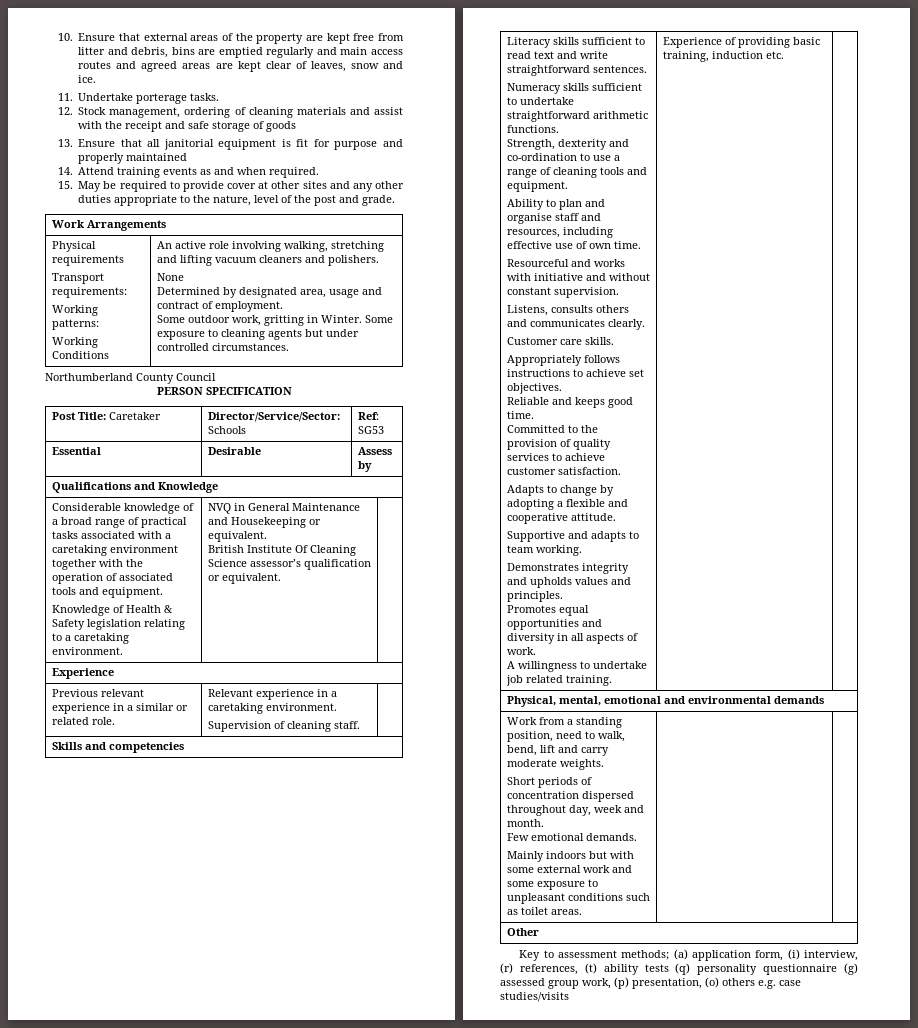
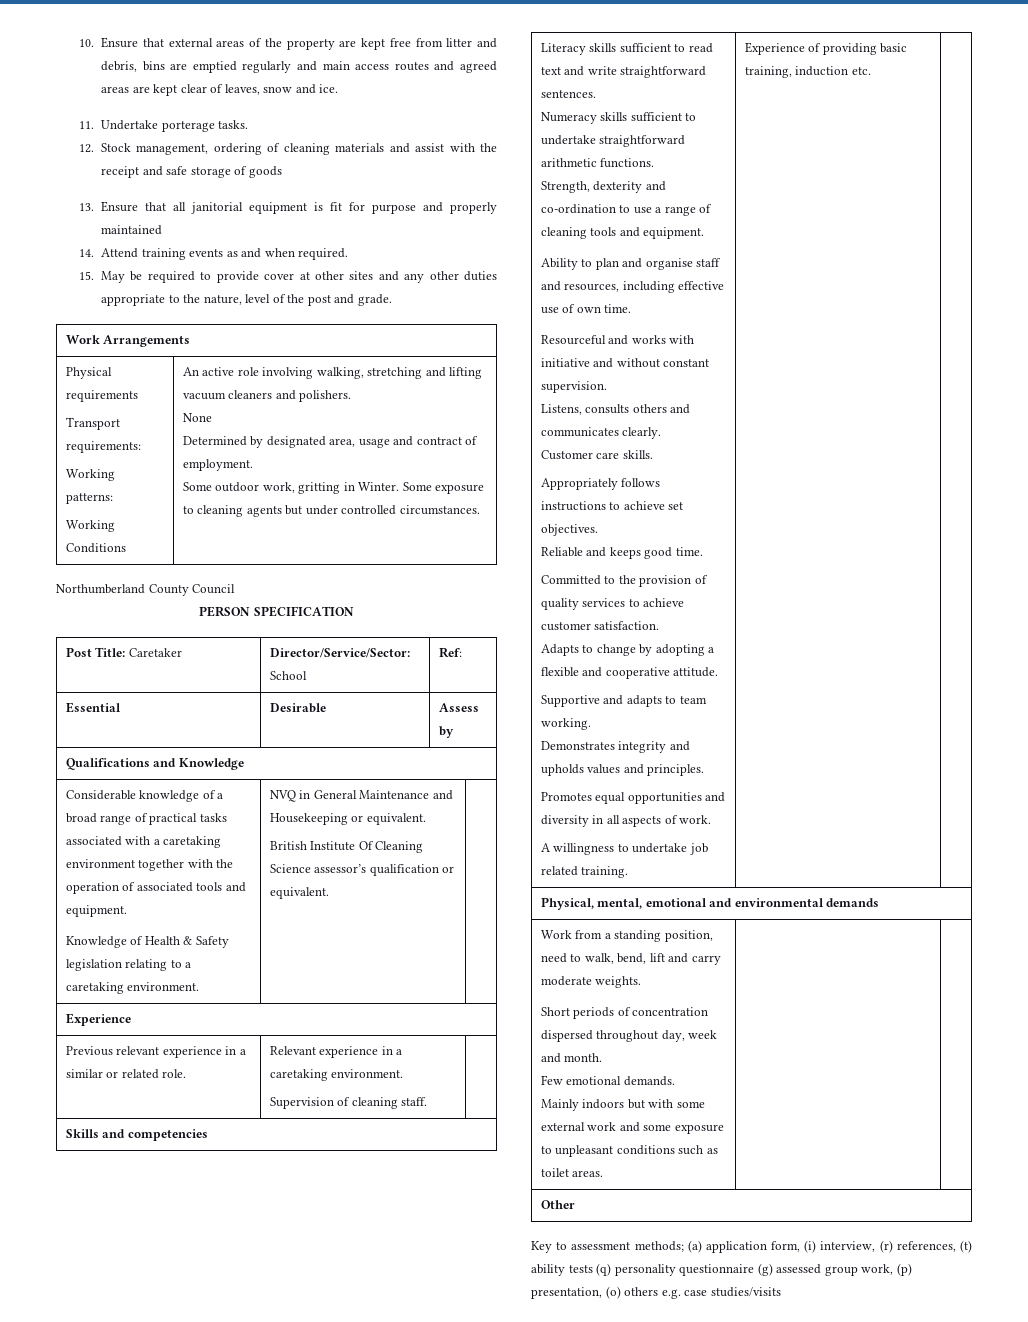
- Post Title: Caretaker | Director/Service/Sector: Schools | Ref: SG53
+ Post Title: Caretaker | Director/Service/Sector: School | Ref:

